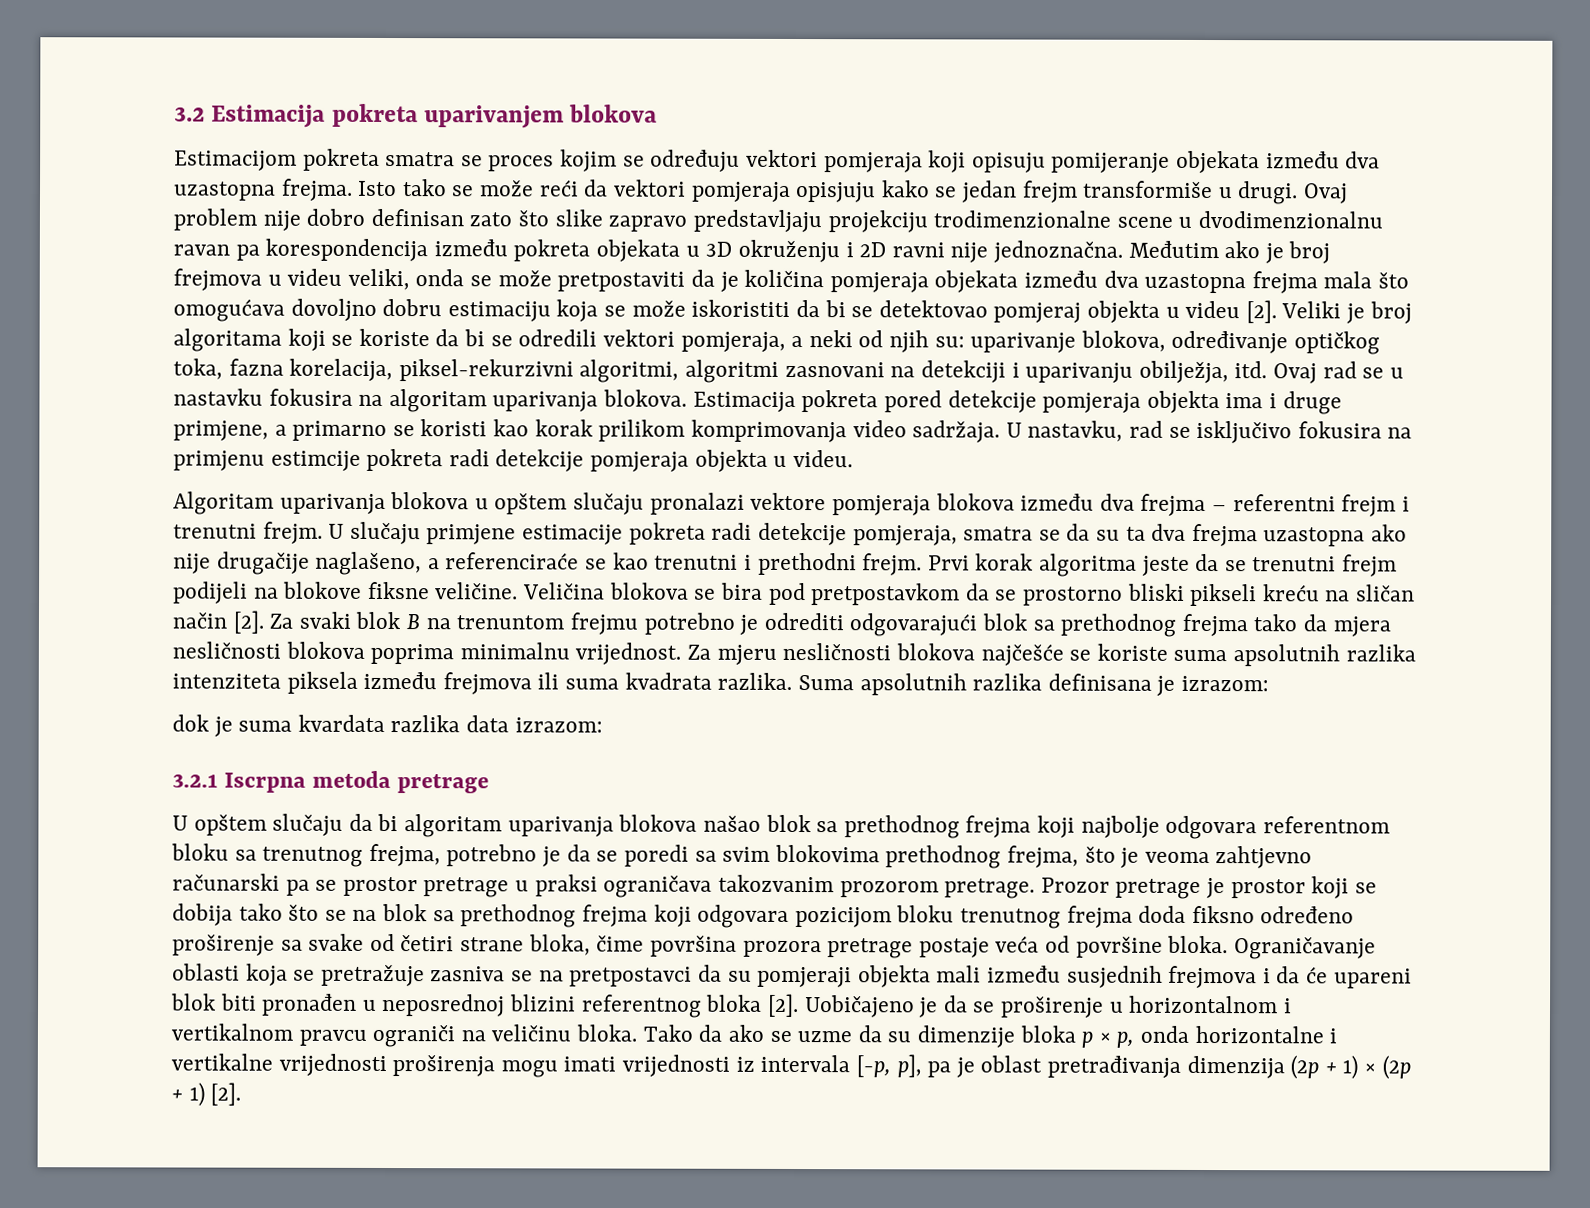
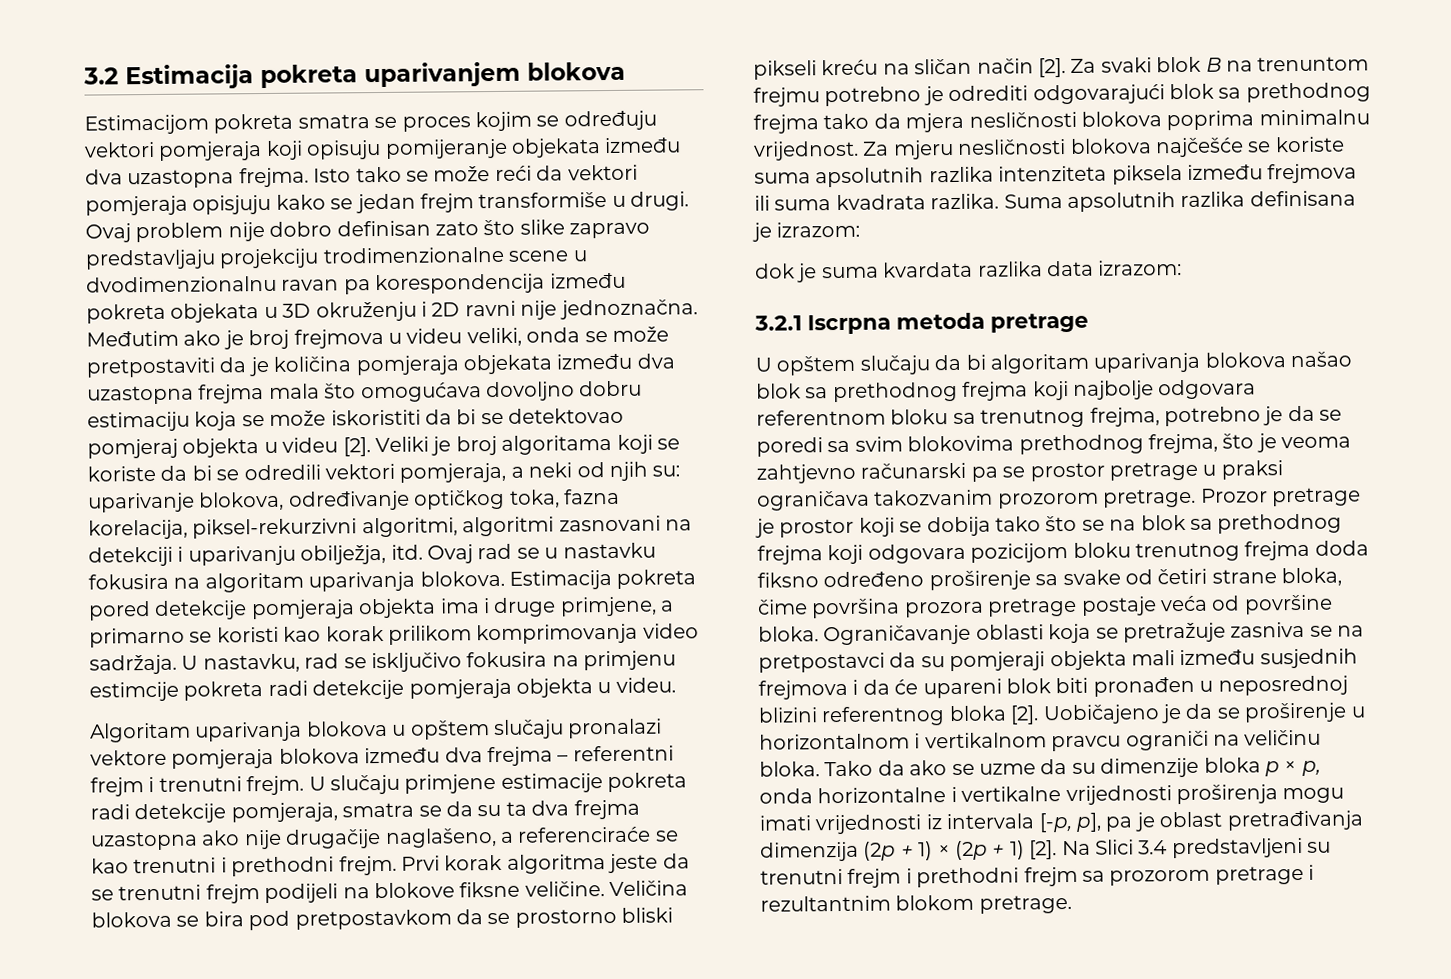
+ Na Slici 3.4 predstavljeni su trenutni frejm i prethodni frejm sa prozorom pretrage i rezultantnim blokom pretrage.

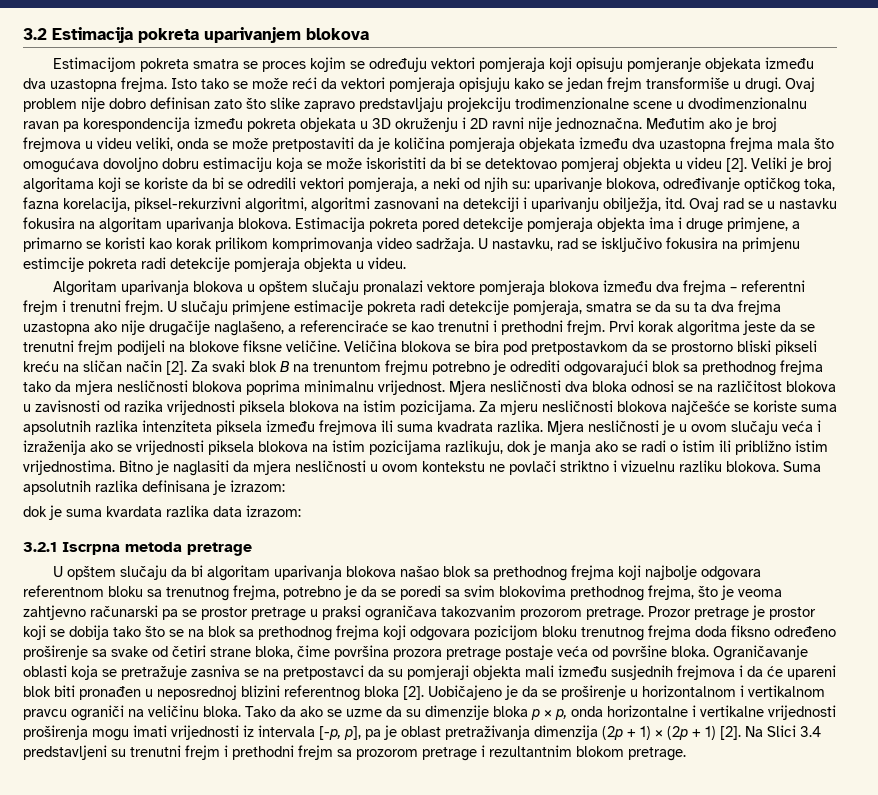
- Estimacijom pokreta smatra se proces kojim se određuju vektori pomjeraja koji opisuju pomijeranje objekata između dva uzastopna frejma.
+ Estimacijom pokreta smatra se proces kojim se određuju vektori pomjeraja koji opisuju pomjeranje objekata između dva uzastopna frejma.
+ Mjera nesličnosti dva bloka odnosi se na različitost blokova u zavisnosti od razika vrijednosti piksela blokova na istim pozicijama.
+ Mjera nesličnosti je u ovom slučaju veća i izraženija ako se vrijednosti piksela blokova na istim pozicijama razlikuju, dok je manja ako se radi o istim ili približno istim vrijednostima. Bitno je naglasiti da mjera nesličnosti u ovom kontekstu ne povlači striktno i vizuelnu razliku blokova.
- Tako da ako se uzme da su dimenzije bloka p × p, onda horizontalne i vertikalne vrijednosti proširenja mogu imati vrijednosti iz intervala [-p, p], pa je oblast pretrađivanja dimenzija (2p + 1) × (2p + 1) [2].
+ Tako da ako se uzme da su dimenzije bloka p × p, onda horizontalne i vertikalne vrijednosti proširenja mogu imati vrijednosti iz intervala [-p, p], pa je oblast pretraživanja dimenzija (2p + 1) × (2p + 1) [2].

